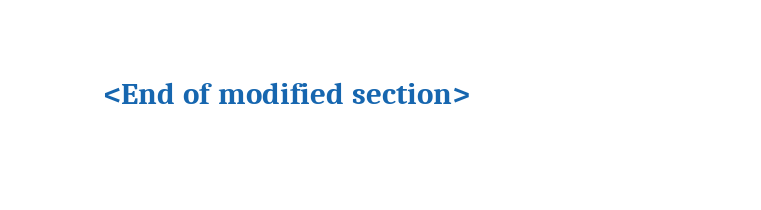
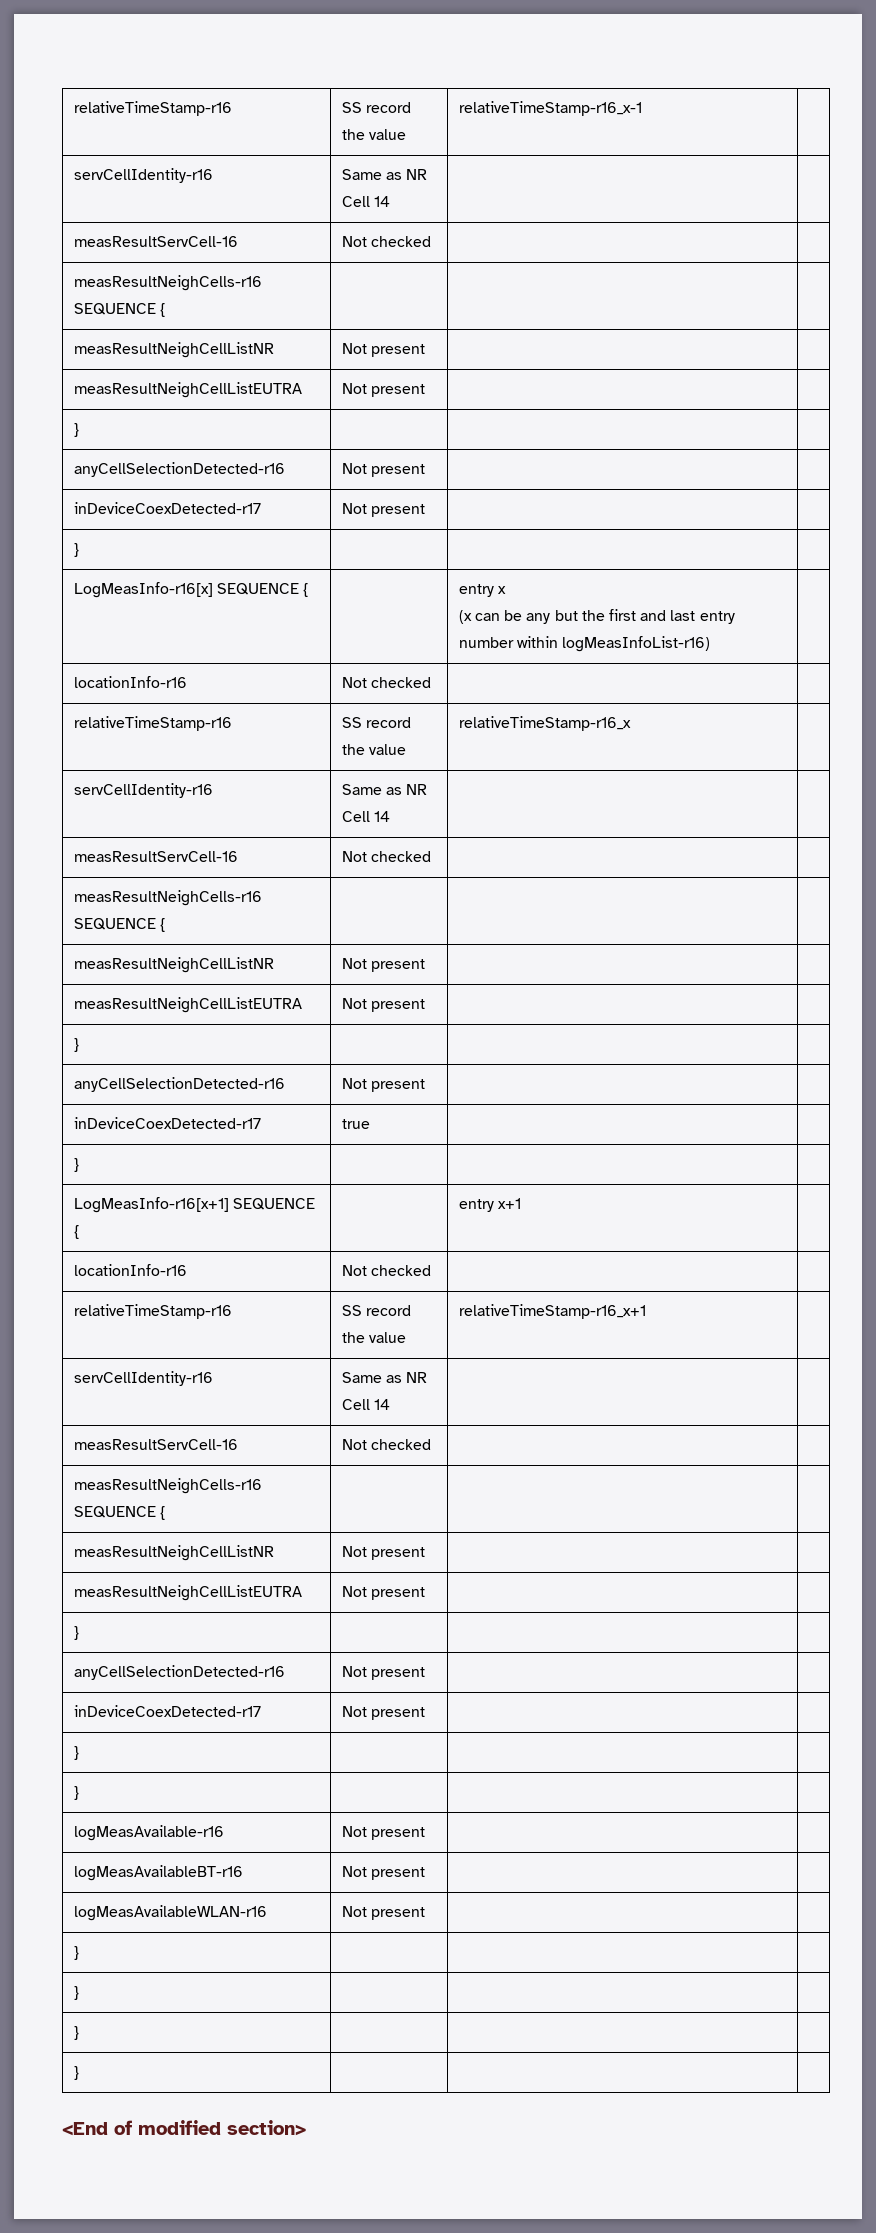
+ relativeTimeStamp-r16 | SS record the value | relativeTimeStamp-r16_x-1 |
+ servCellIdentity-r16 | Same as NR Cell 14 | |
+ measResultServCell-16 | Not checked | |
+ measResultNeighCells-r16 SEQUENCE { | | |
+ measResultNeighCellListNR | Not present | |
+ measResultNeighCellListEUTRA | Not present | |
+ } | | |
+ anyCellSelectionDetected-r16 | Not present | |
+ inDeviceCoexDetected-r17 | Not present | |
+ } | | |
+ LogMeasInfo-r16[x] SEQUENCE { | | entry x
+ (x can be any but the first and last entry number within logMeasInfoList-r16) |
+ locationInfo-r16 | Not checked | |
+ relativeTimeStamp-r16 | SS record the value | relativeTimeStamp-r16_x |
+ servCellIdentity-r16 | Same as NR Cell 14 | |
+ measResultServCell-16 | Not checked | |
+ measResultNeighCells-r16 SEQUENCE { | | |
+ measResultNeighCellListNR | Not present | |
+ measResultNeighCellListEUTRA | Not present | |
+ } | | |
+ anyCellSelectionDetected-r16 | Not present | |
+ inDeviceCoexDetected-r17 | true | |
+ } | | |
+ LogMeasInfo-r16[x+1] SEQUENCE { | | entry x+1 |
+ locationInfo-r16 | Not checked | |
+ relativeTimeStamp-r16 | SS record the value | relativeTimeStamp-r16_x+1 |
+ servCellIdentity-r16 | Same as NR Cell 14 | |
+ measResultServCell-16 | Not checked | |
+ measResultNeighCells-r16 SEQUENCE { | | |
+ measResultNeighCellListNR | Not present | |
+ measResultNeighCellListEUTRA | Not present | |
+ } | | |
+ anyCellSelectionDetected-r16 | Not present | |
+ inDeviceCoexDetected-r17 | Not present | |
+ } | | |
+ } | | |
+ logMeasAvailable-r16 | Not present | |
+ logMeasAvailableBT-r16 | Not present | |
+ logMeasAvailableWLAN-r16 | Not present | |
+ } | | |
+ } | | |
+ } | | |
+ } | | |

